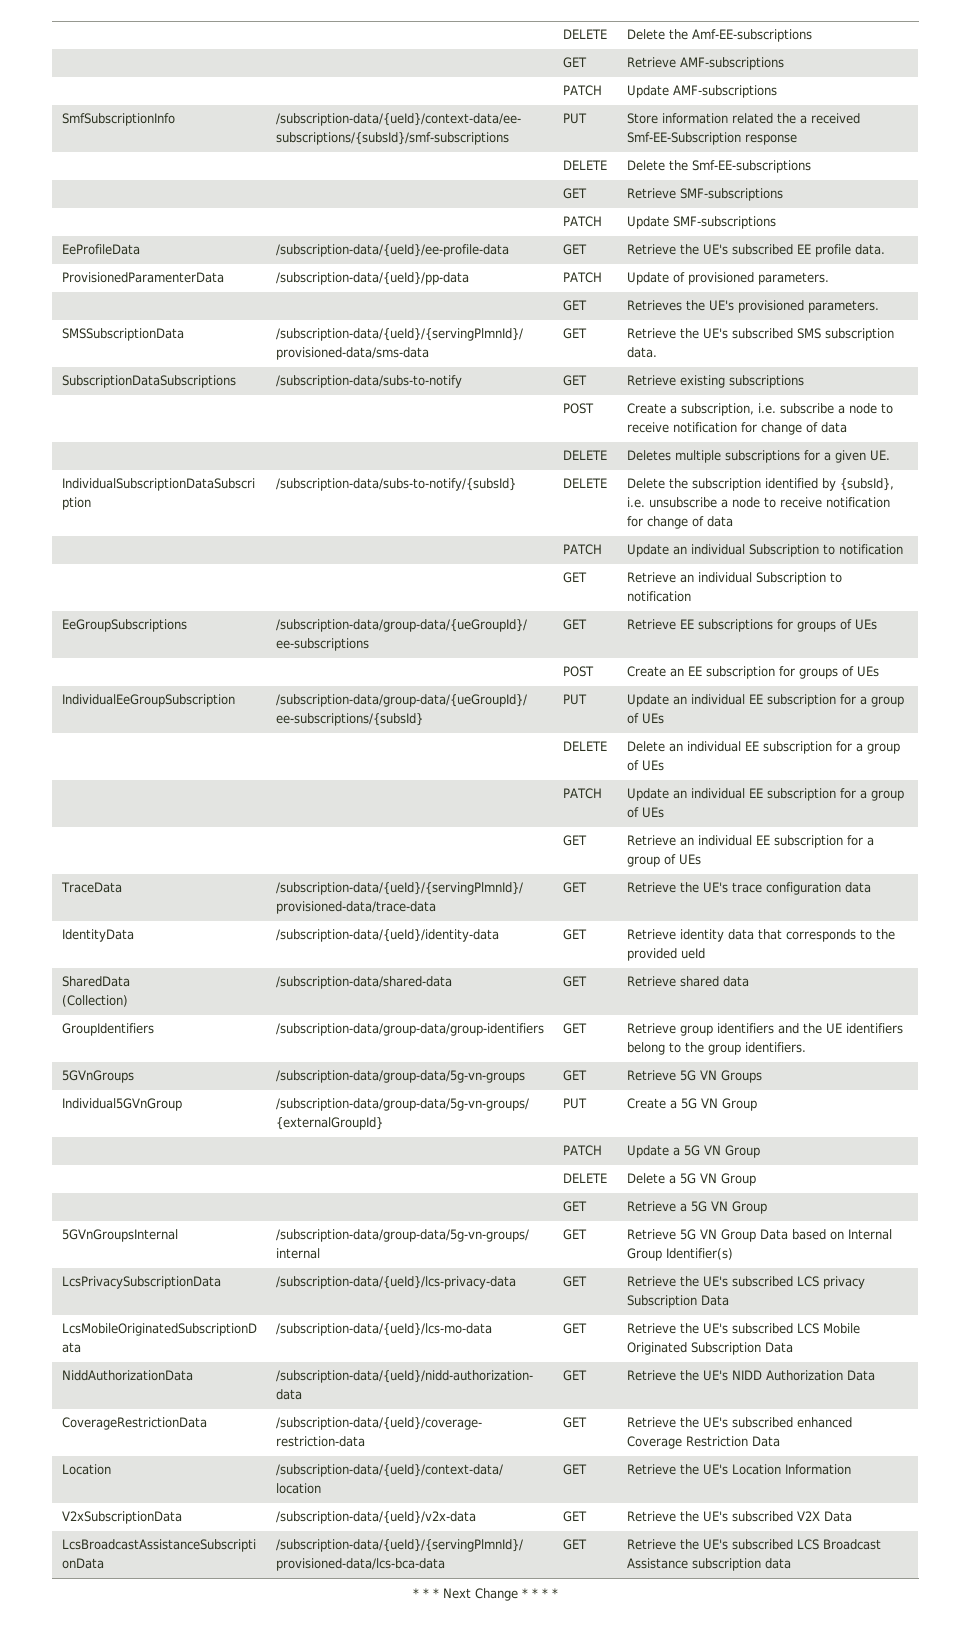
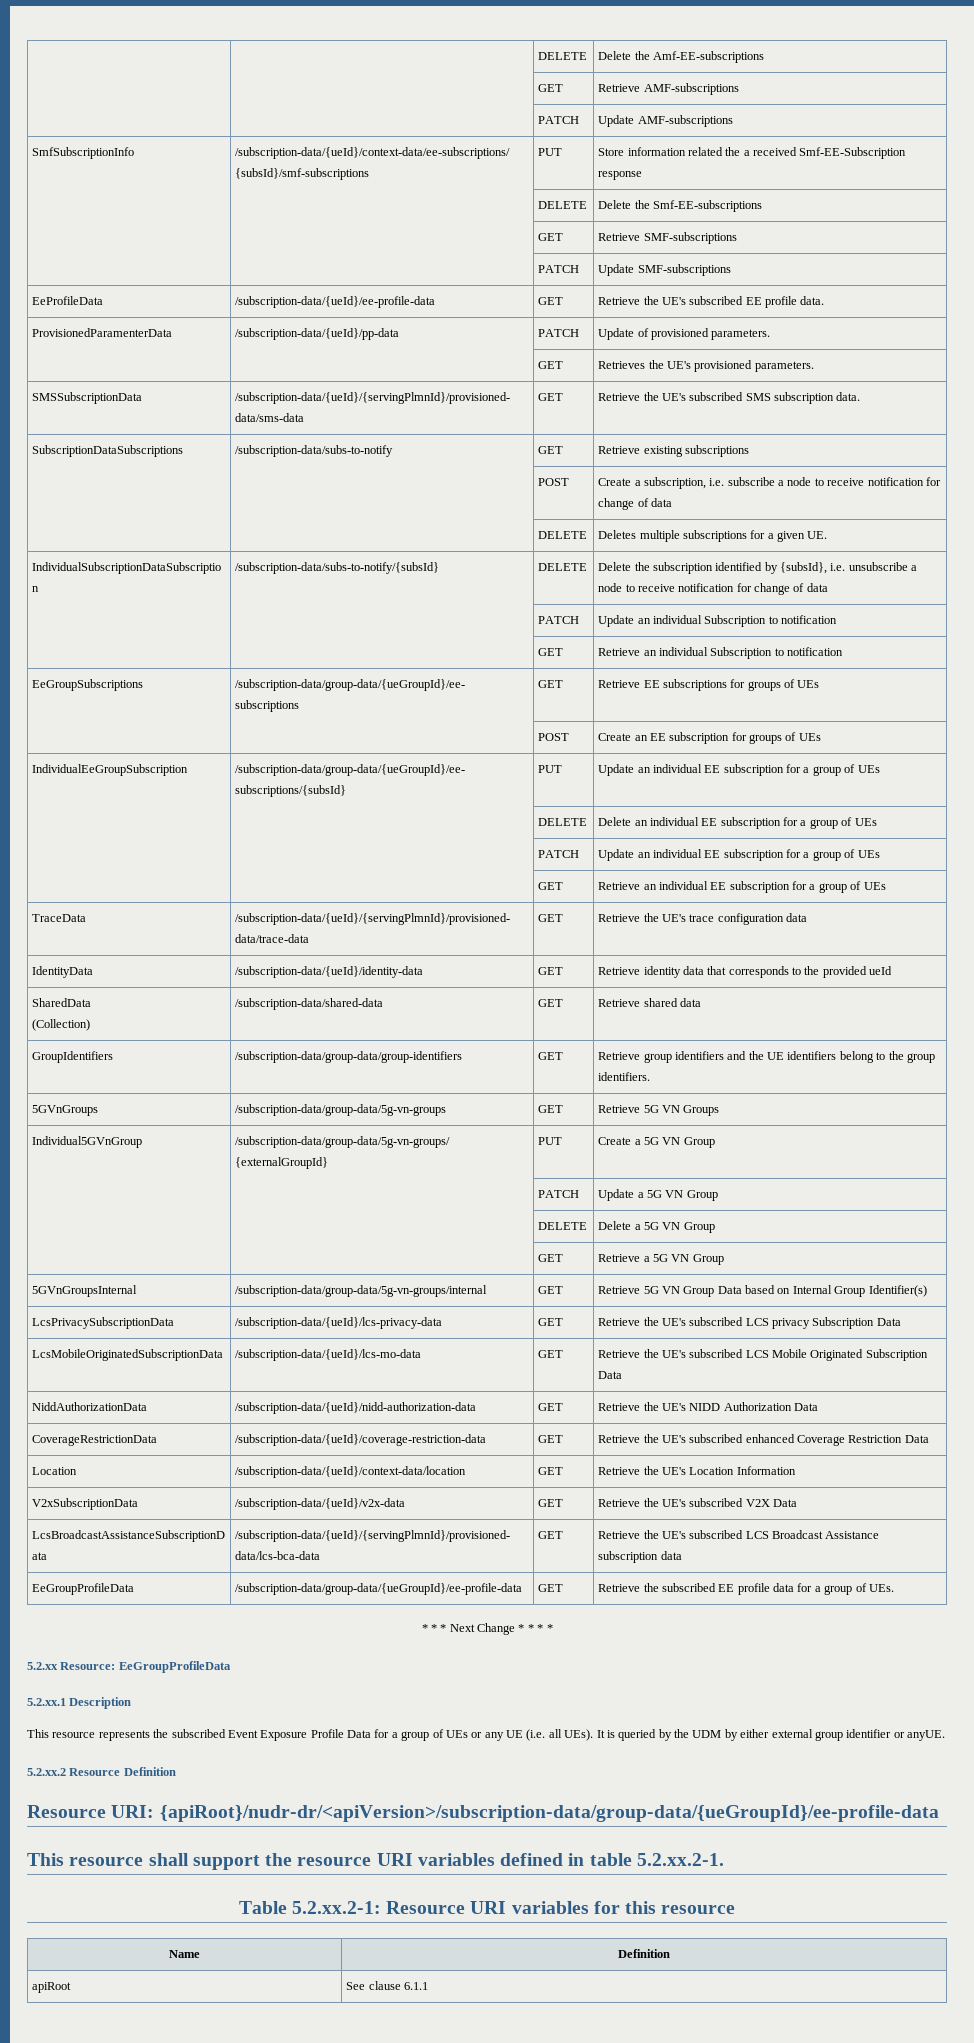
+ EeGroupProfileData | /subscription-data/group-data/{ueGroupId}/ee-profile-data | GET | Retrieve the subscribed EE profile data for a group of UEs.
+ 5.2.xx Resource: EeGroupProfileData
+ 5.2.xx.1 Description
+ This resource represents the subscribed Event Exposure Profile Data for a group of UEs or any UE (i.e. all UEs). It is queried by the UDM by either external group identifier or anyUE.
+ 5.2.xx.2 Resource Definition
+ Resource URI: {apiRoot}/nudr-dr/<apiVersion>/subscription-data/group-data/{ueGroupId}/ee-profile-data
+ This resource shall support the resource URI variables defined in table 5.2.xx.2-1.
+ Table 5.2.xx.2-1: Resource URI variables for this resource
+ Name | Definition
+ apiRoot | See clause 6.1.1

